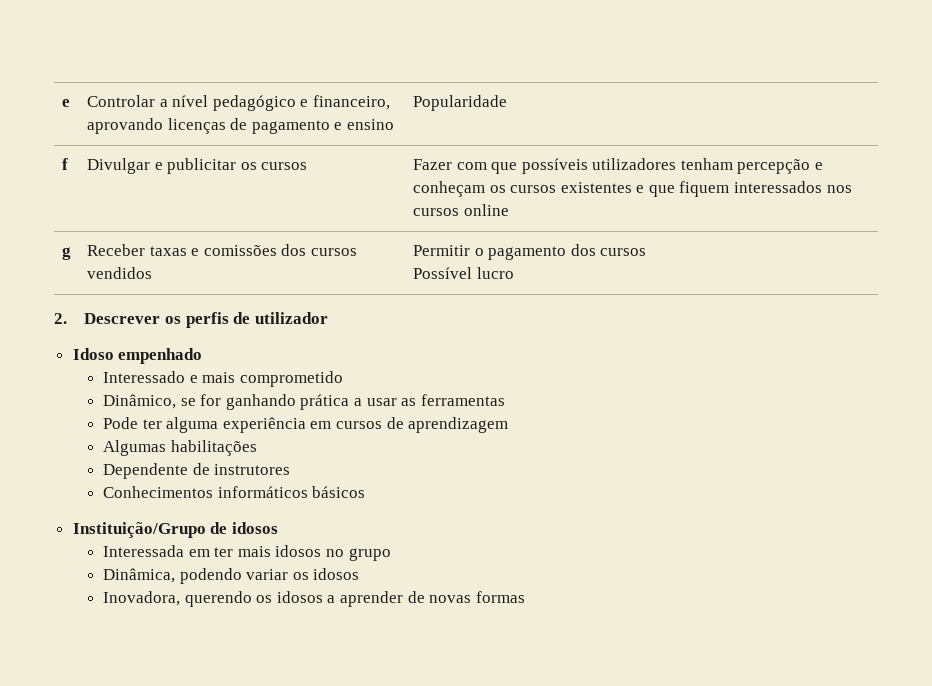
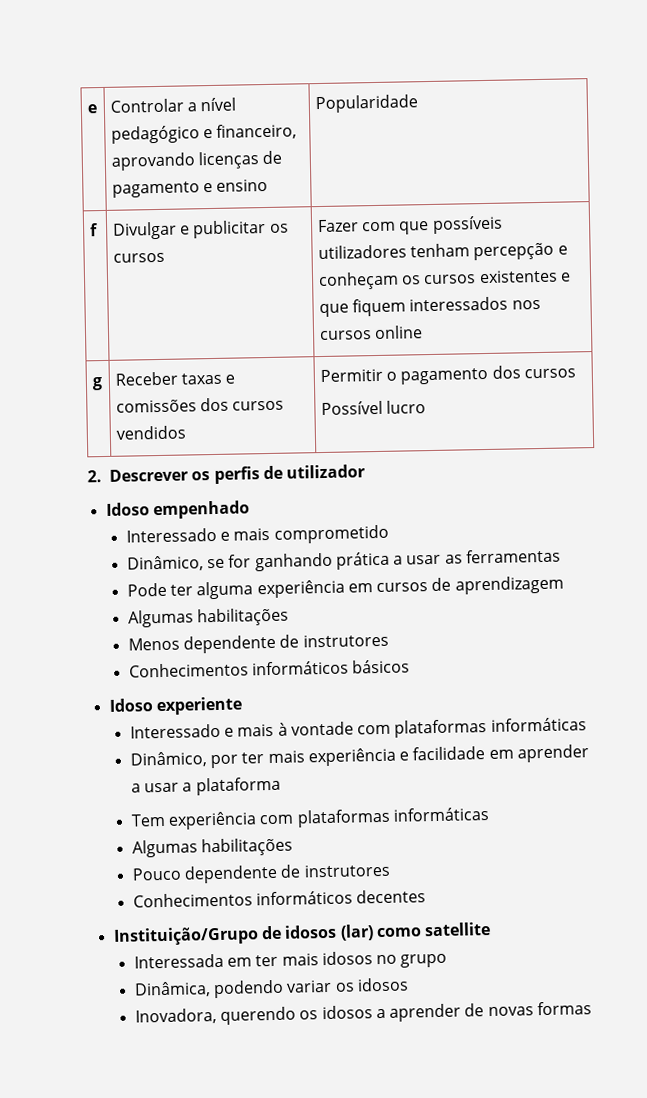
- Dependente de instrutores
+ Menos dependente de instrutores
+ Idoso experiente
+ Interessado e mais à vontade com plataformas informáticas
+ Dinâmico, por ter mais experiência e facilidade em aprender a usar a plataforma
+ Tem experiência com plataformas informáticas
+ Algumas habilitações
+ Pouco dependente de instrutores
+ Conhecimentos informáticos decentes
- Instituição/Grupo de idosos
+ Instituição/Grupo de idosos (lar) como satellite

